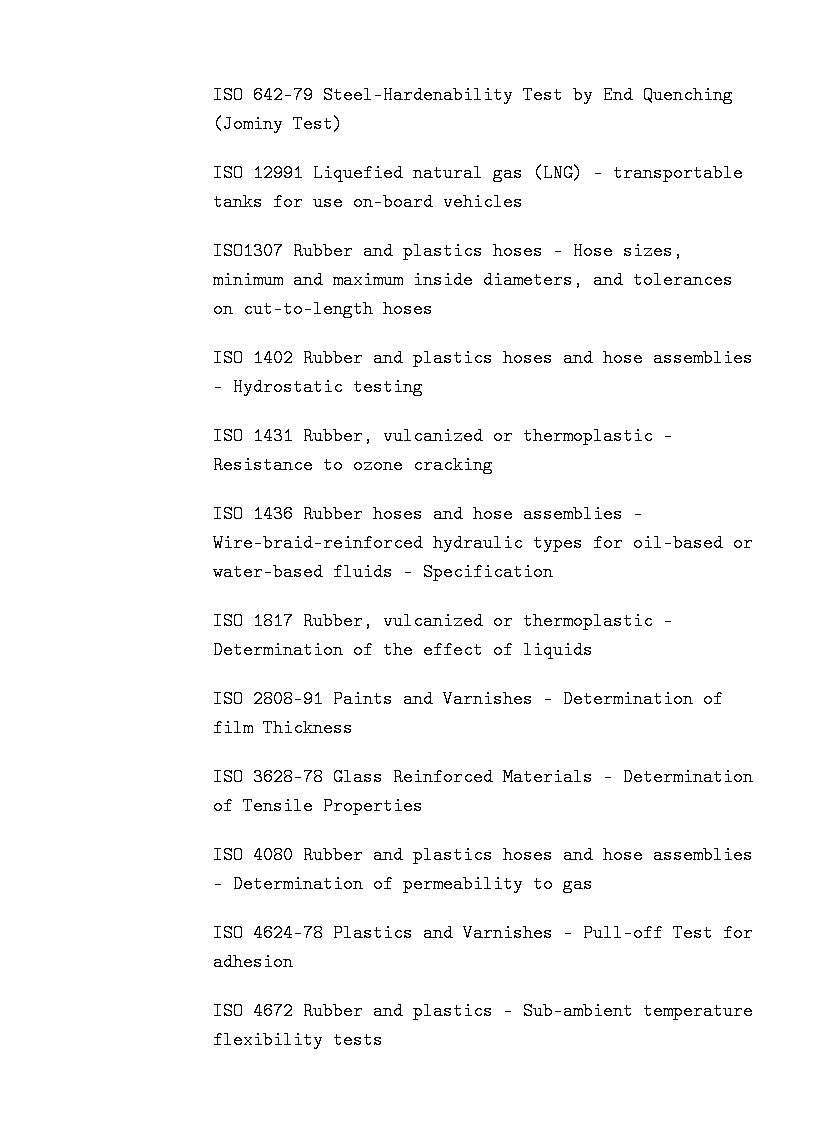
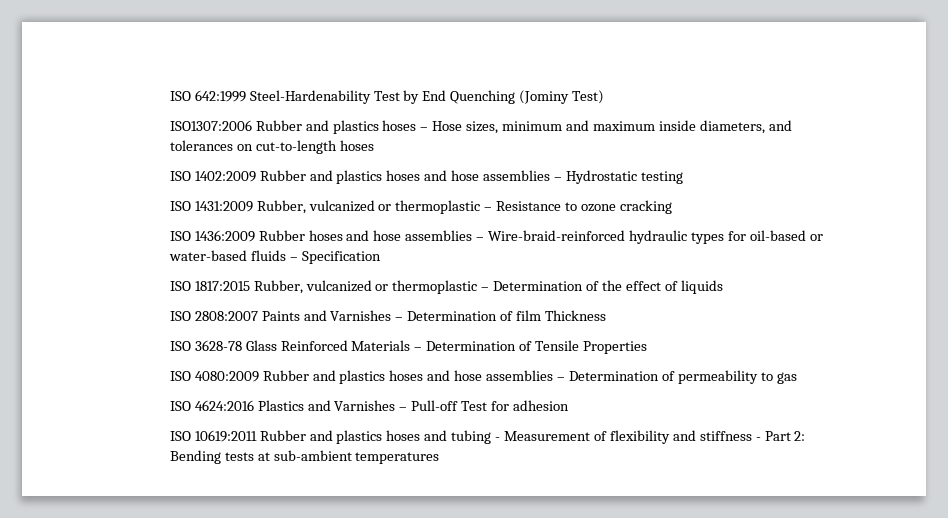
- ISO 642-79 Steel-Hardenability Test by End Quenching (Jominy Test)
+ ISO 642:1999 Steel-Hardenability Test by End Quenching (Jominy Test)
- ISO 12991 Liquefied natural gas (LNG) – transportable tanks for use on-board vehicles
- ISO1307 Rubber and plastics hoses – Hose sizes, minimum and maximum inside diameters, and tolerances on cut-to-length hoses
+ ISO1307:2006 Rubber and plastics hoses – Hose sizes, minimum and maximum inside diameters, and tolerances on cut-to-length hoses
- ISO 1402 Rubber and plastics hoses and hose assemblies – Hydrostatic testing
+ ISO 1402:2009 Rubber and plastics hoses and hose assemblies – Hydrostatic testing
- ISO 1431 Rubber, vulcanized or thermoplastic – Resistance to ozone cracking
+ ISO 1431:2009 Rubber, vulcanized or thermoplastic – Resistance to ozone cracking
- ISO 1436 Rubber hoses and hose assemblies – Wire-braid-reinforced hydraulic types for oil-based or water-based fluids – Specification
+ ISO 1436:2009 Rubber hoses and hose assemblies – Wire-braid-reinforced hydraulic types for oil-based or water-based fluids – Specification
- ISO 1817 Rubber, vulcanized or thermoplastic – Determination of the effect of liquids
+ ISO 1817:2015 Rubber, vulcanized or thermoplastic – Determination of the effect of liquids
- ISO 2808-91 Paints and Varnishes – Determination of film Thickness
+ ISO 2808:2007 Paints and Varnishes – Determination of film Thickness
- ISO 4080 Rubber and plastics hoses and hose assemblies – Determination of permeability to gas
+ ISO 4080:2009 Rubber and plastics hoses and hose assemblies – Determination of permeability to gas
- ISO 4624-78 Plastics and Varnishes – Pull-off Test for adhesion
+ ISO 4624:2016 Plastics and Varnishes – Pull-off Test for adhesion
- ISO 4672 Rubber and plastics – Sub-ambient temperature flexibility tests
+ ISO 10619:2011 Rubber and plastics hoses and tubing - Measurement of flexibility and stiffness - Part 2: Bending tests at sub-ambient temperatures

